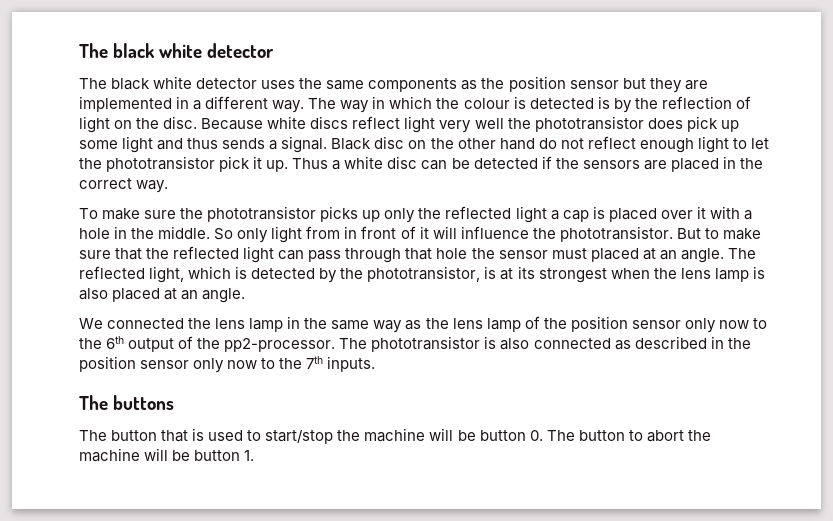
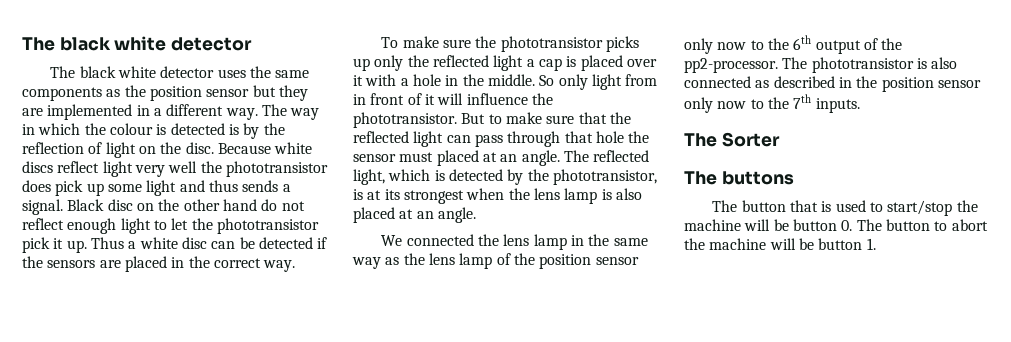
+ The Sorter

